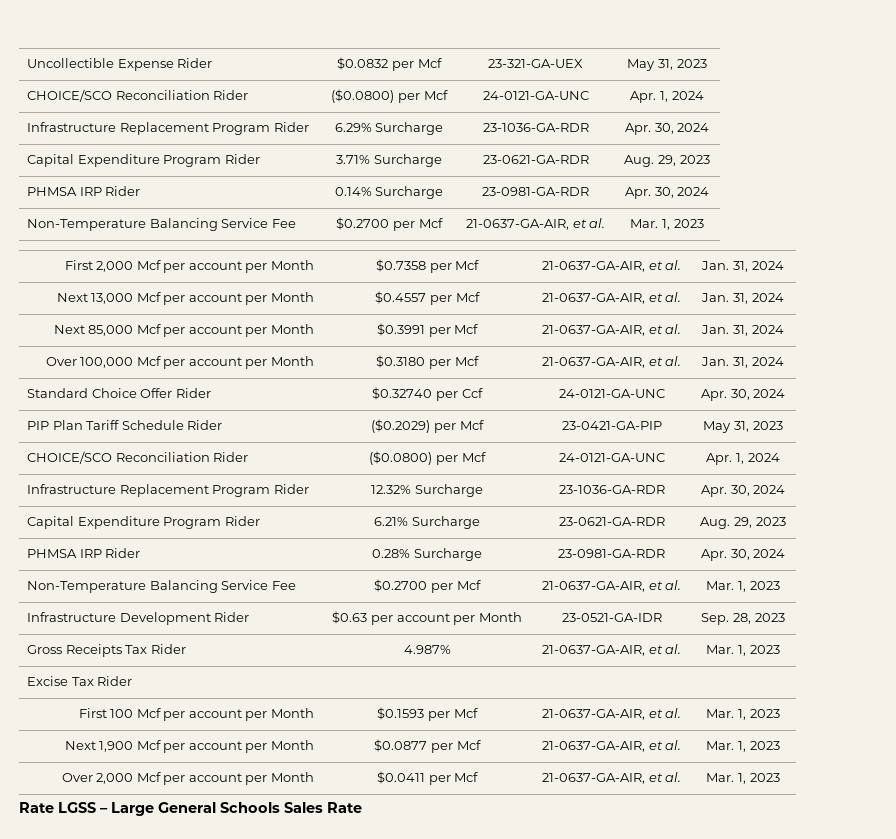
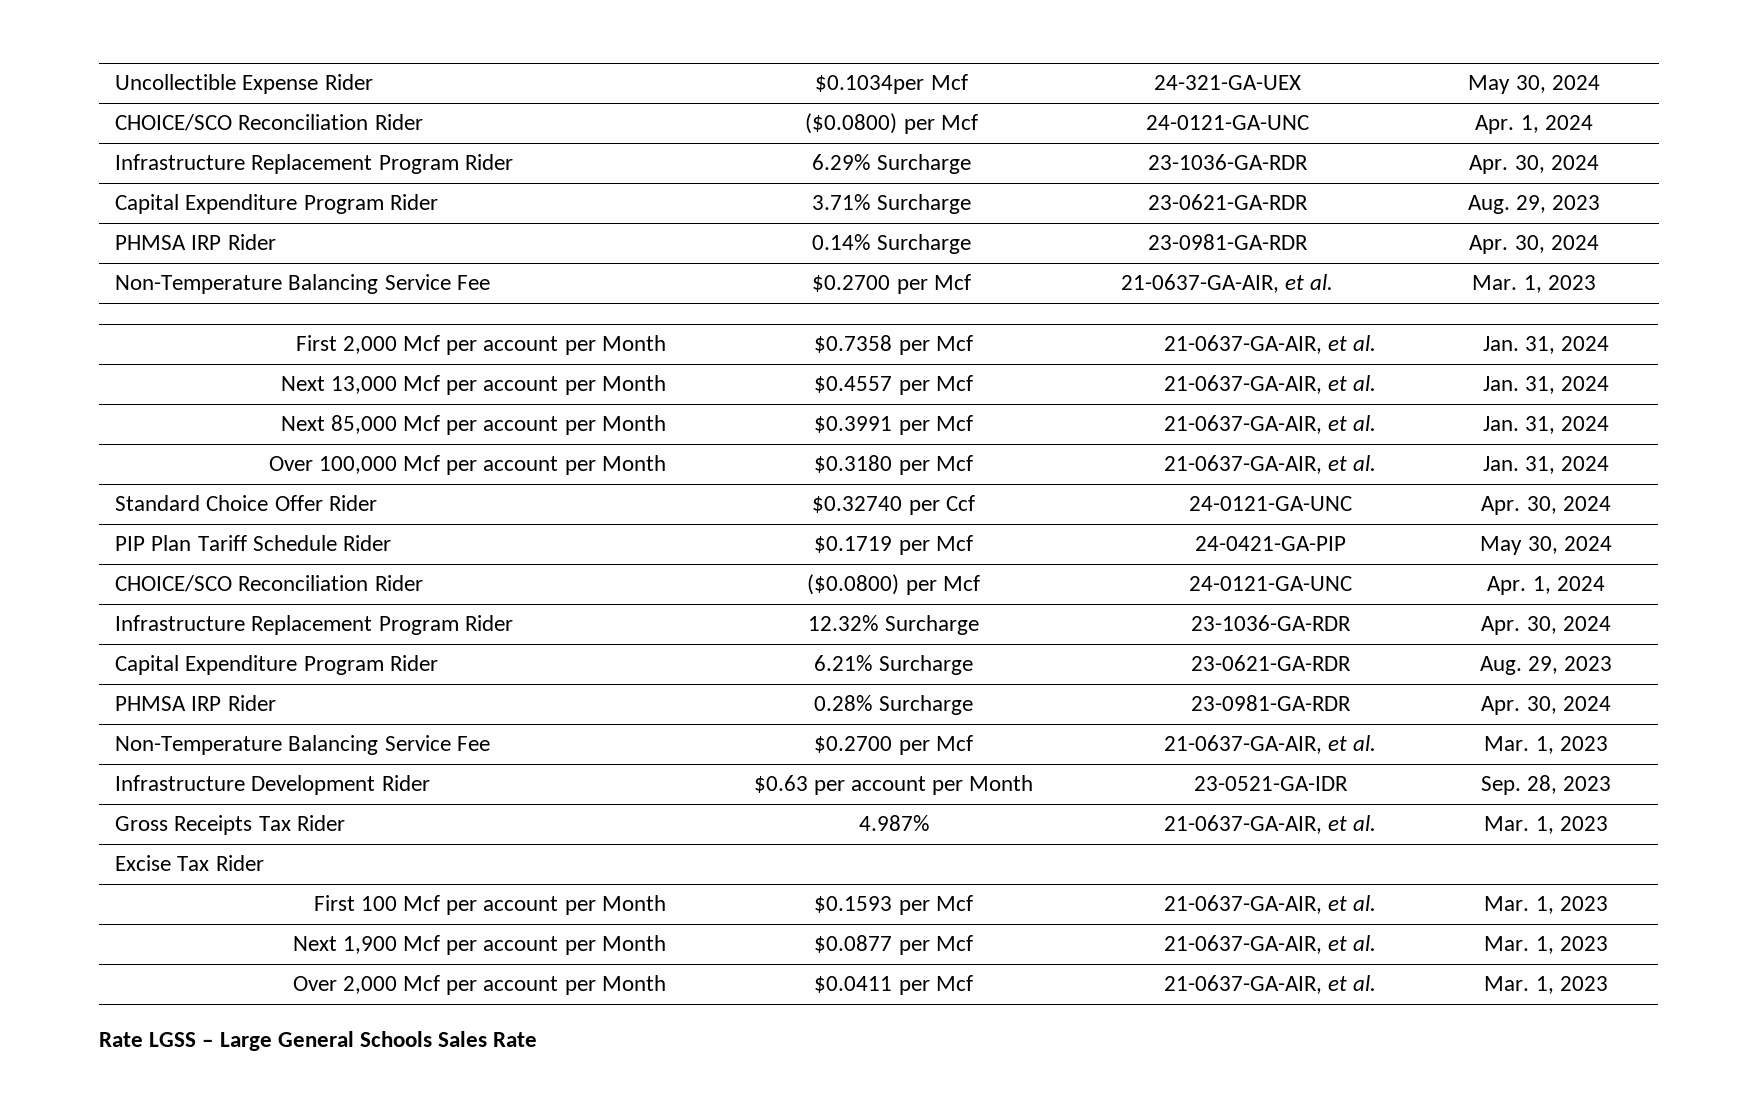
- Uncollectible Expense Rider | $0.0832 per Mcf | 23-321-GA-UEX | May 31, 2023
+ Uncollectible Expense Rider | $0.1034per Mcf | 24-321-GA-UEX | May 30, 2024
- PIP Plan Tariff Schedule Rider | ($0.2029) per Mcf | 23-0421-GA-PIP | May 31, 2023
+ PIP Plan Tariff Schedule Rider | $0.1719 per Mcf | 24-0421-GA-PIP | May 30, 2024

